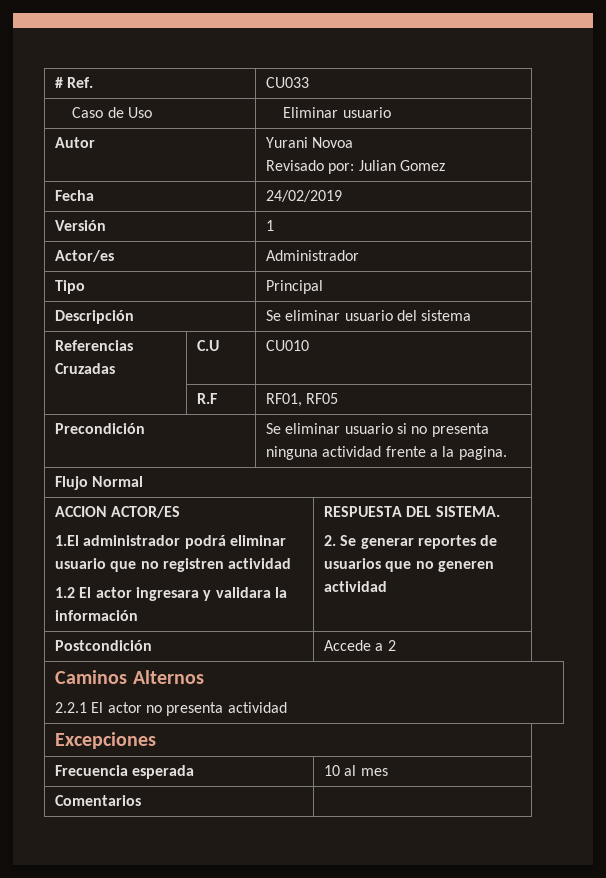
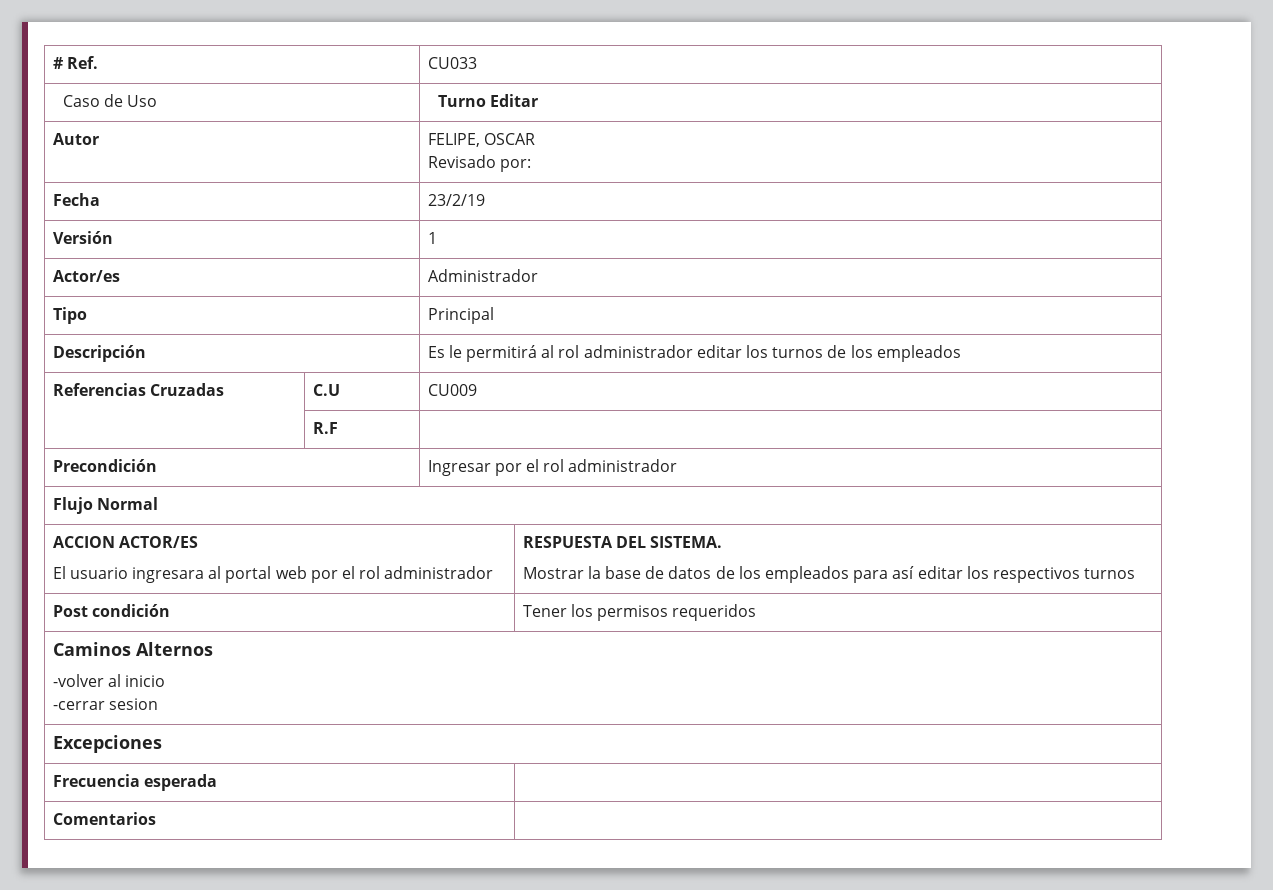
- Caso de Uso | Eliminar usuario
+ Caso de Uso | Turno Editar
- Autor | Yurani Novoa
- Revisado por: Julian Gomez
+ Autor | FELIPE, OSCAR
+ Revisado por:
- Fecha | 24/02/2019
+ Fecha | 23/2/19
- Descripción | Se eliminar usuario del sistema
+ Descripción | Es le permitirá al rol administrador editar los turnos de los empleados
- Referencias Cruzadas | C.U | CU010
+ Referencias Cruzadas | C.U | CU009
- | R.F | RF01, RF05
+ | R.F |
- Precondición | Se eliminar usuario si no presenta ninguna actividad frente a la pagina.
+ Precondición | Ingresar por el rol administrador
  Flujo Normal
  ACCION ACTOR/ES
- 1.El administrador podrá eliminar usuario que no registren actividad
- 1.2 El actor ingresara y validara la información | RESPUESTA DEL SISTEMA.
- 2. Se generar reportes de usuarios que no generen actividad
- Postcondición | Accede a 2
+ El usuario ingresara al portal web por el rol administrador | RESPUESTA DEL SISTEMA.
+ Mostrar la base de datos de los empleados para así editar los respectivos turnos
+ Post condición | Tener los permisos requeridos
  Caminos Alternos
- 2.2.1 El actor no presenta actividad
+ -volver al inicio
+ -cerrar sesion
- Frecuencia esperada | 10 al mes
+ Frecuencia esperada |

